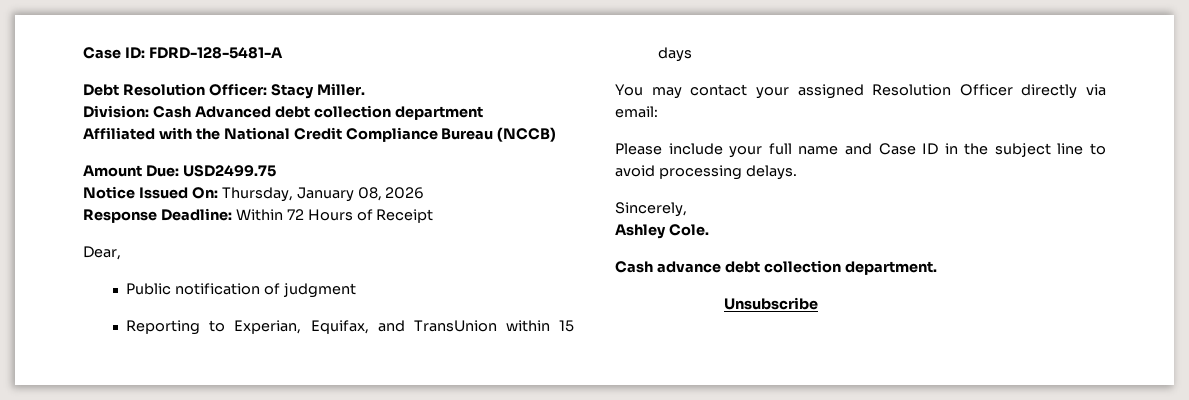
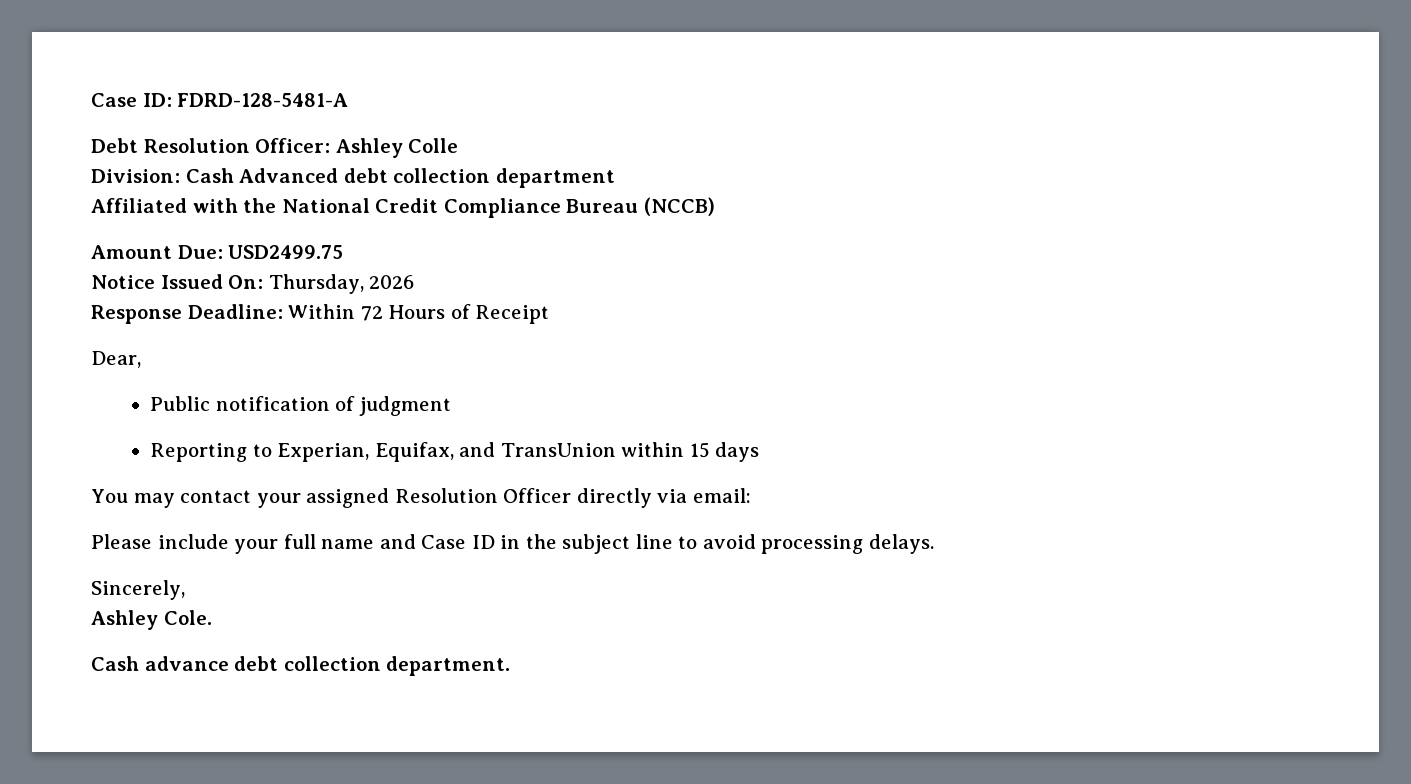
- Debt Resolution Officer: Stacy Miller.
+ Debt Resolution Officer: Ashley Colle
- Notice Issued On: Thursday, January 08, 2026
+ Notice Issued On: Thursday, 2026
- Unsubscribe

